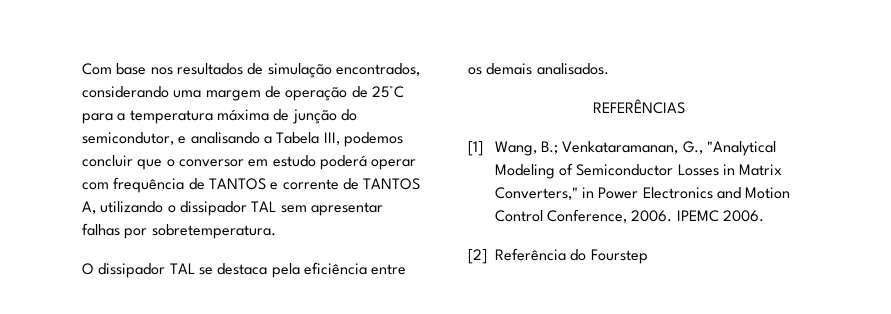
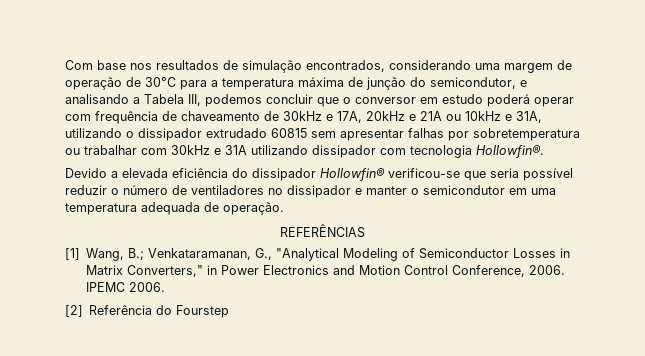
- Com base nos resultados de simulação encontrados, considerando uma margem de operação de 25°C para a temperatura máxima de junção do semicondutor, e analisando a Tabela III, podemos concluir que o conversor em estudo poderá operar com frequência de TANTOS e corrente de TANTOS A, utilizando o dissipador TAL sem apresentar falhas por sobretemperatura.
- O dissipador TAL se destaca pela eficiência entre os demais analisados.
+ Com base nos resultados de simulação encontrados, considerando uma margem de operação de 30°C para a temperatura máxima de junção do semicondutor, e analisando a Tabela III, podemos concluir que o conversor em estudo poderá operar com frequência de chaveamento de 30kHz e 17A, 20kHz e 21A ou 10kHz e 31A, utilizando o dissipador extrudado 60815 sem apresentar falhas por sobretemperatura ou trabalhar com 30kHz e 31A utilizando dissipador com tecnologia Hollowfin®.
+ Devido a elevada eficiência do dissipador Hollowfin® verificou-se que seria possível reduzir o número de ventiladores no dissipador e manter o semicondutor em uma temperatura adequada de operação.

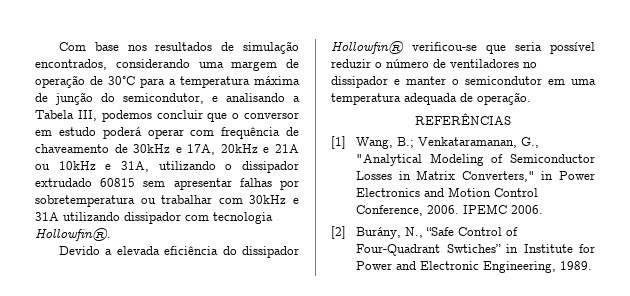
- [2] Referência do Fourstep
+ [2] Burány, N., “Safe Control of Four-Quadrant Swtiches” in Institute for Power and Electronic Engineering, 1989.

